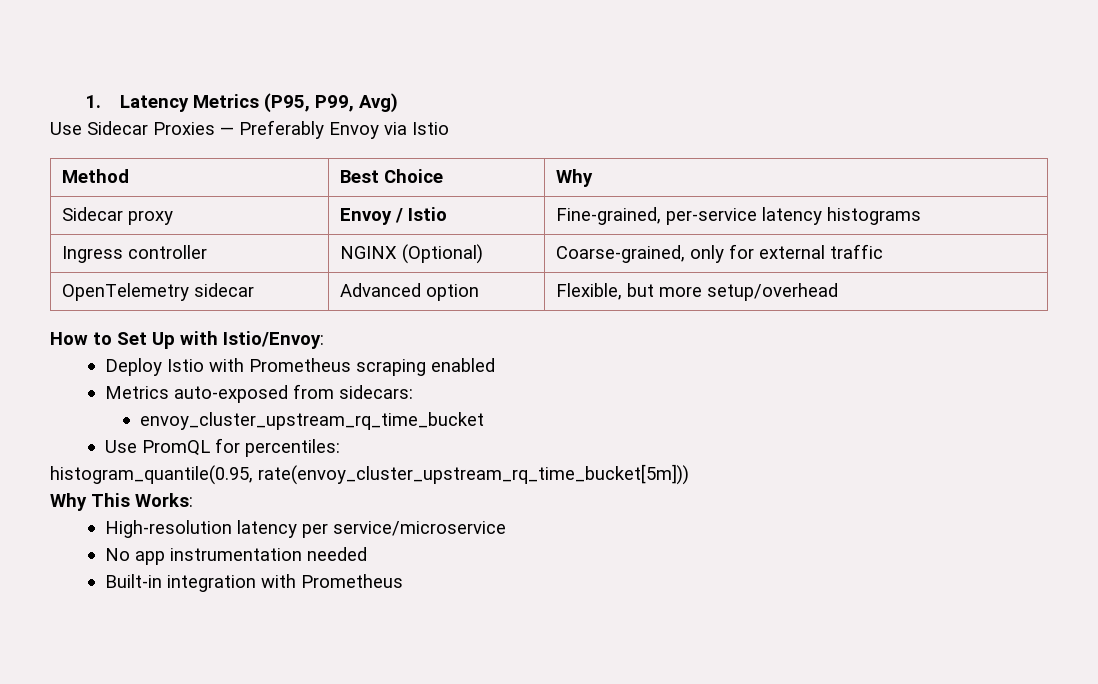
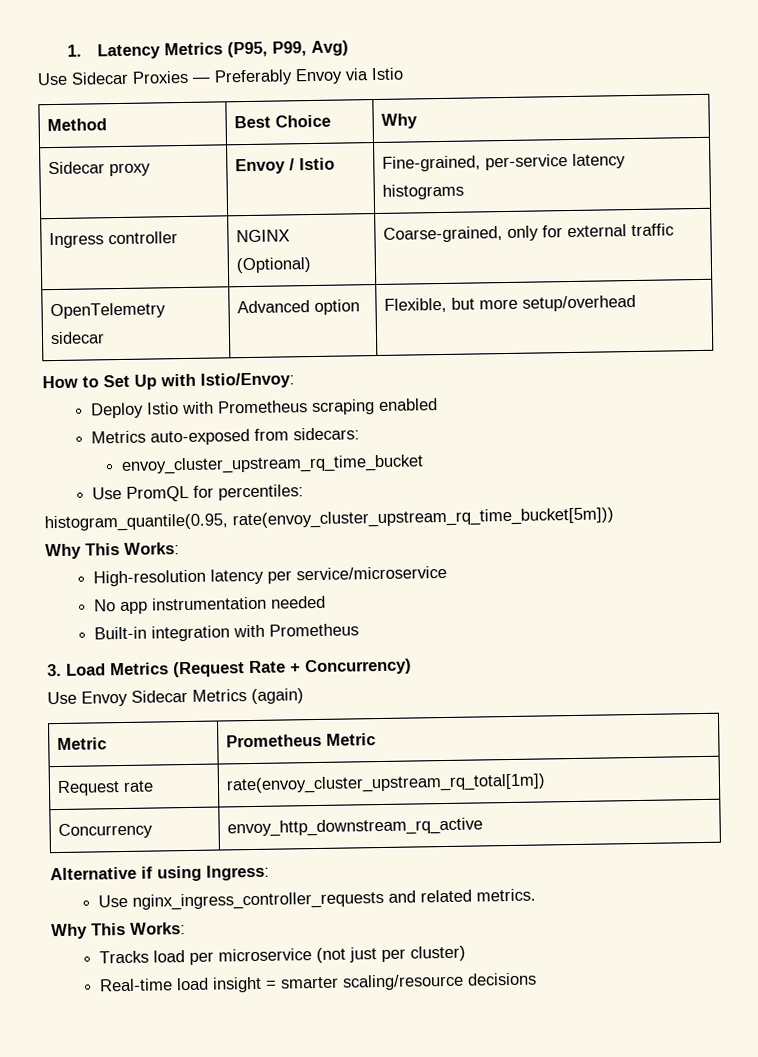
+ 3. Load Metrics (Request Rate + Concurrency)
+ Use Envoy Sidecar Metrics (again)
+ Metric | Prometheus Metric
+ Request rate | rate(envoy_cluster_upstream_rq_total[1m])
+ Concurrency | envoy_http_downstream_rq_active
+ Alternative if using Ingress:
+ Use nginx_ingress_controller_requests and related metrics.
+ Why This Works:
+ Tracks load per microservice (not just per cluster)
+ Real-time load insight = smarter scaling/resource decisions

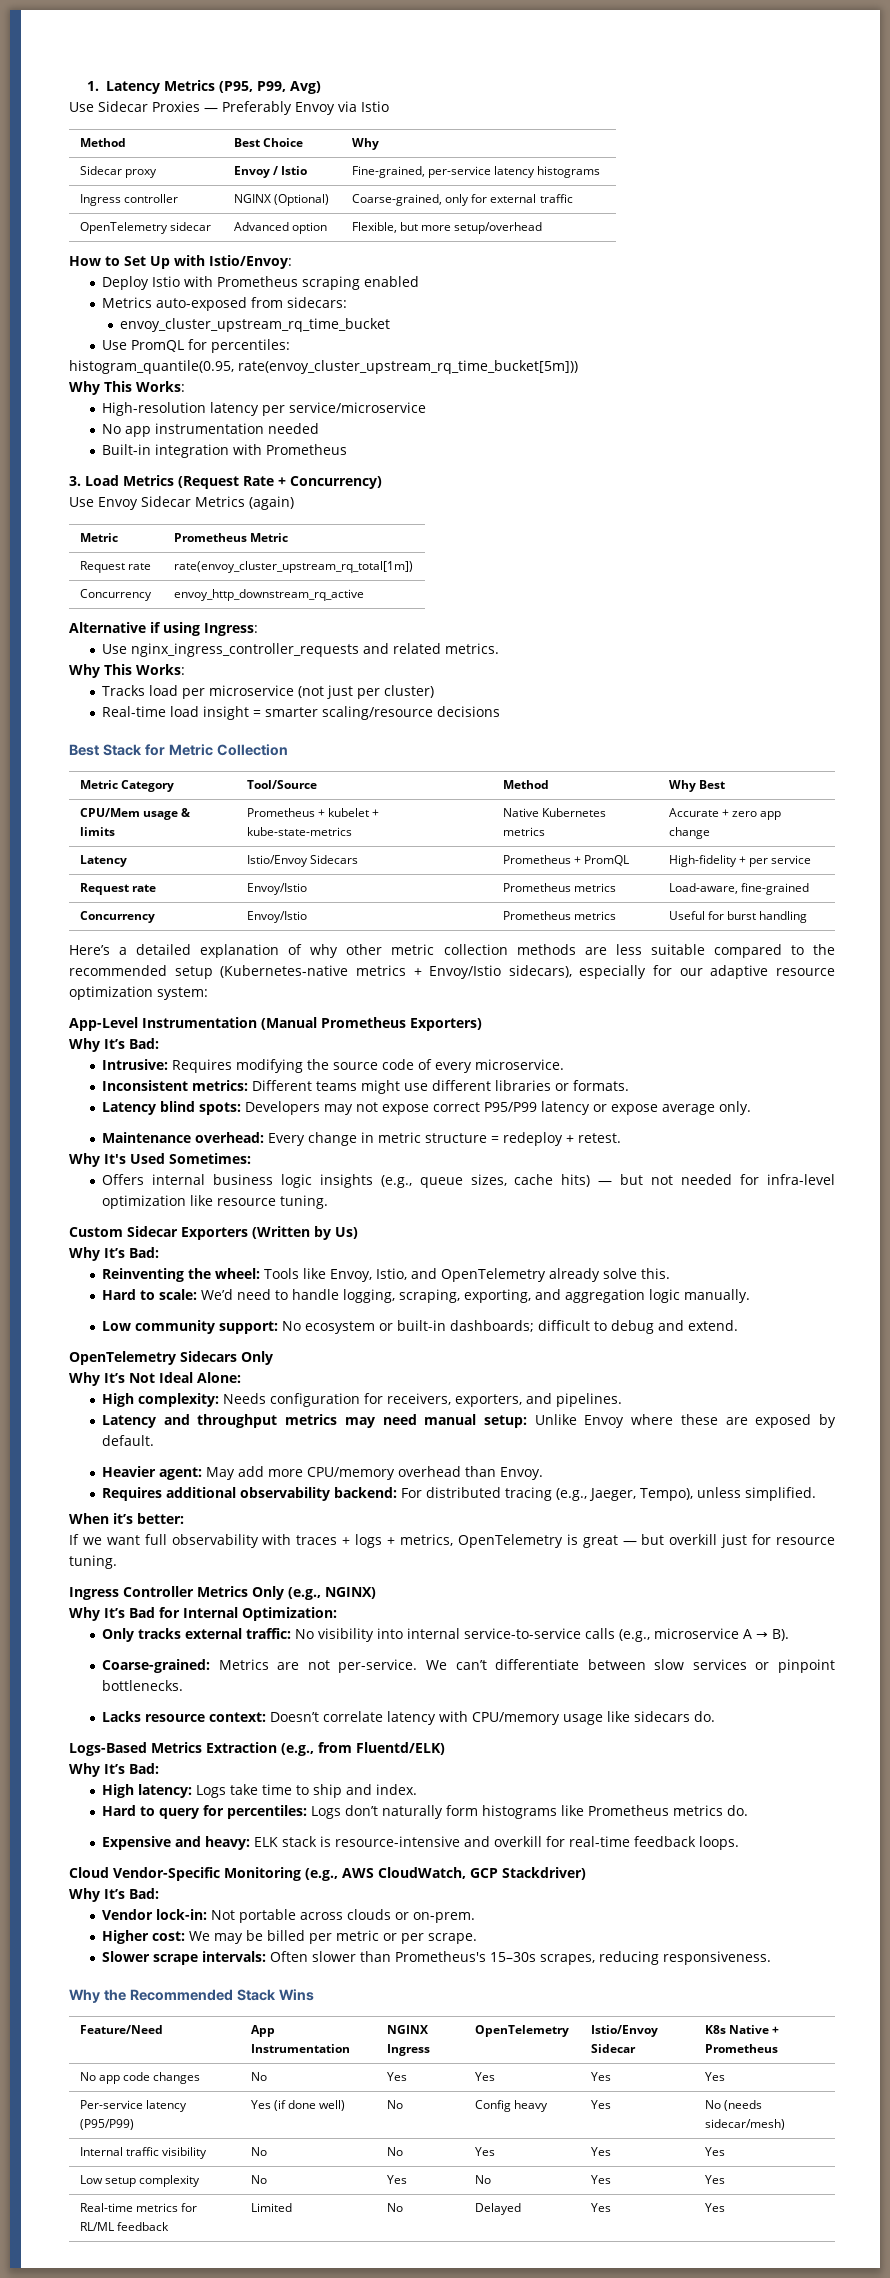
+ Best Stack for Metric Collection
+ Metric Category | Tool/Source | Method | Why Best
+ CPU/Mem usage & limits | Prometheus + kubelet + kube-state-metrics | Native Kubernetes metrics | Accurate + zero app change
+ Latency | Istio/Envoy Sidecars | Prometheus + PromQL | High-fidelity + per service
+ Request rate | Envoy/Istio | Prometheus metrics | Load-aware, fine-grained
+ Concurrency | Envoy/Istio | Prometheus metrics | Useful for burst handling
+ Here’s a detailed explanation of why other metric collection methods are less suitable compared to the recommended setup (Kubernetes-native metrics + Envoy/Istio sidecars), especially for our adaptive resource optimization system:
+ App-Level Instrumentation (Manual Prometheus Exporters)
+ Why It’s Bad:
+ Intrusive: Requires modifying the source code of every microservice.
+ Inconsistent metrics: Different teams might use different libraries or formats.
+ Latency blind spots: Developers may not expose correct P95/P99 latency or expose average only.
+ Maintenance overhead: Every change in metric structure = redeploy + retest.
+ Why It's Used Sometimes:
+ Offers internal business logic insights (e.g., queue sizes, cache hits) — but not needed for infra-level optimization like resource tuning.
+ Custom Sidecar Exporters (Written by Us)
+ Why It’s Bad:
+ Reinventing the wheel: Tools like Envoy, Istio, and OpenTelemetry already solve this.
+ Hard to scale: We’d need to handle logging, scraping, exporting, and aggregation logic manually.
+ Low community support: No ecosystem or built-in dashboards; difficult to debug and extend.
+ OpenTelemetry Sidecars Only
+ Why It’s Not Ideal Alone:
+ High complexity: Needs configuration for receivers, exporters, and pipelines.
+ Latency and throughput metrics may need manual setup: Unlike Envoy where these are exposed by default.
+ Heavier agent: May add more CPU/memory overhead than Envoy.
+ Requires additional observability backend: For distributed tracing (e.g., Jaeger, Tempo), unless simplified.
+ When it’s better:
+ If we want full observability with traces + logs + metrics, OpenTelemetry is great — but overkill just for resource tuning.
+ Ingress Controller Metrics Only (e.g., NGINX)
+ Why It’s Bad for Internal Optimization:
+ Only tracks external traffic: No visibility into internal service-to-service calls (e.g., microservice A → B).
+ Coarse-grained: Metrics are not per-service. We can’t differentiate between slow services or pinpoint bottlenecks.
+ Lacks resource context: Doesn’t correlate latency with CPU/memory usage like sidecars do.
+ Logs-Based Metrics Extraction (e.g., from Fluentd/ELK)
+ Why It’s Bad:
+ High latency: Logs take time to ship and index.
+ Hard to query for percentiles: Logs don’t naturally form histograms like Prometheus metrics do.
+ Expensive and heavy: ELK stack is resource-intensive and overkill for real-time feedback loops.
+ Cloud Vendor-Specific Monitoring (e.g., AWS CloudWatch, GCP Stackdriver)
+ Why It’s Bad:
+ Vendor lock-in: Not portable across clouds or on-prem.
+ Higher cost: We may be billed per metric or per scrape.
+ Slower scrape intervals: Often slower than Prometheus's 15–30s scrapes, reducing responsiveness.
+ Why the Recommended Stack Wins
+ Feature/Need | App Instrumentation | NGINX Ingress | OpenTelemetry | Istio/Envoy Sidecar | K8s Native + Prometheus
+ No app code changes | No | Yes | Yes | Yes | Yes
+ Per-service latency (P95/P99) | Yes (if done well) | No | Config heavy | Yes | No (needs sidecar/mesh)
+ Internal traffic visibility | No | No | Yes | Yes | Yes
+ Low setup complexity | No | Yes | No | Yes | Yes
+ Real-time metrics for RL/ML feedback | Limited | No | Delayed | Yes | Yes

